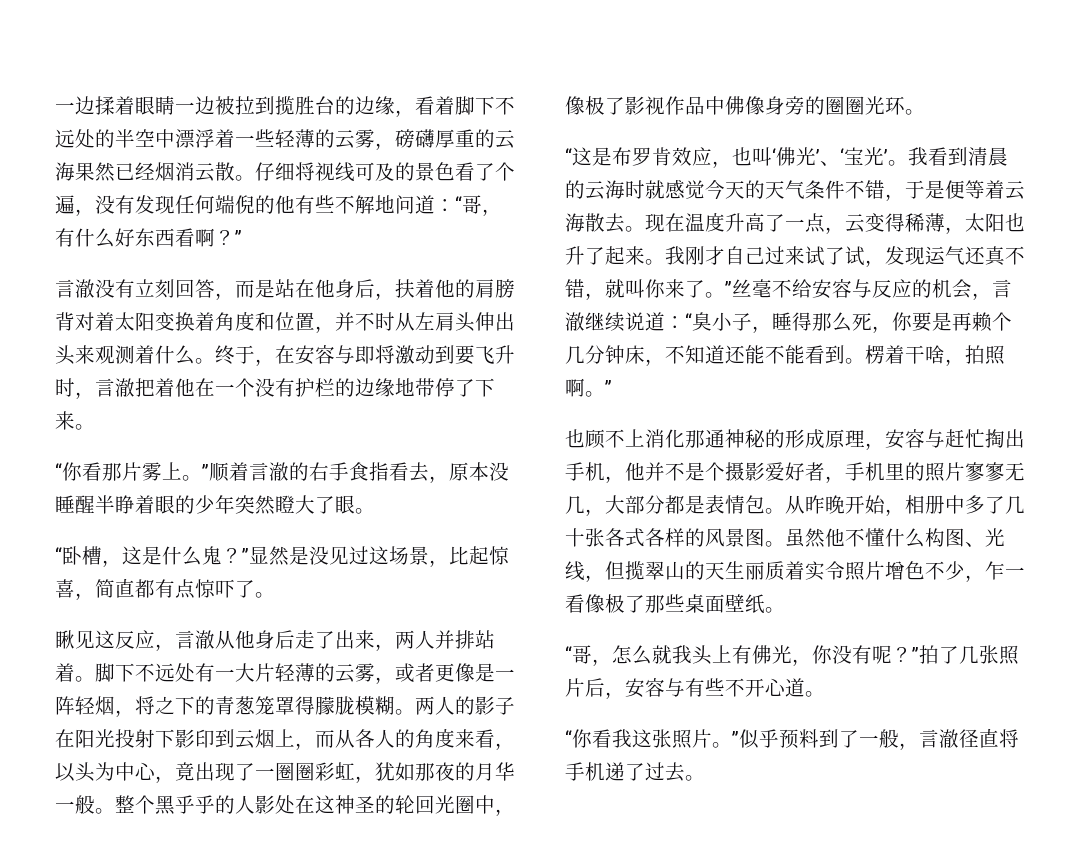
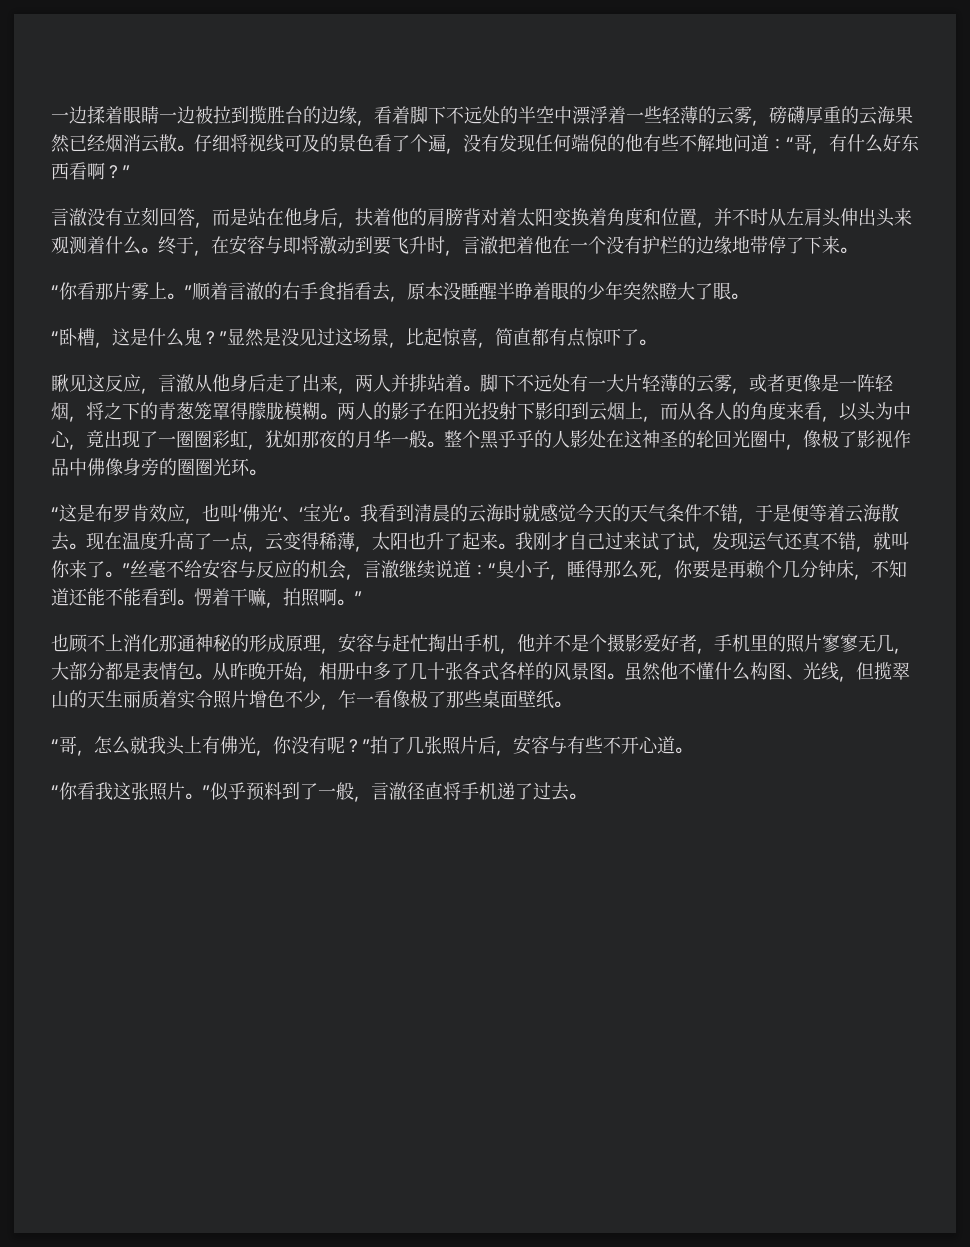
- 楞着干啥，拍照啊。”
+ 愣着干嘛，拍照啊。”

